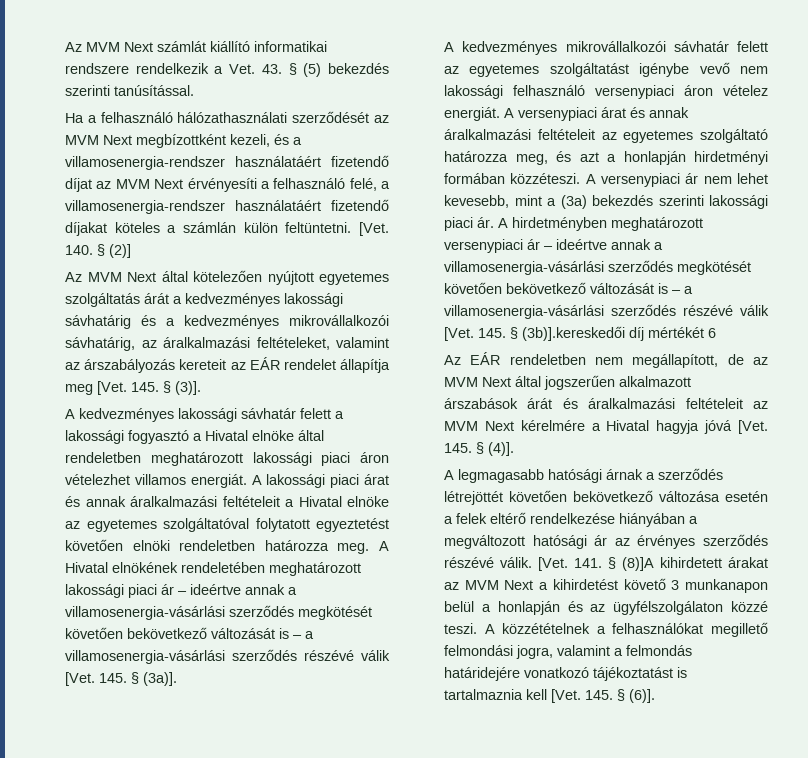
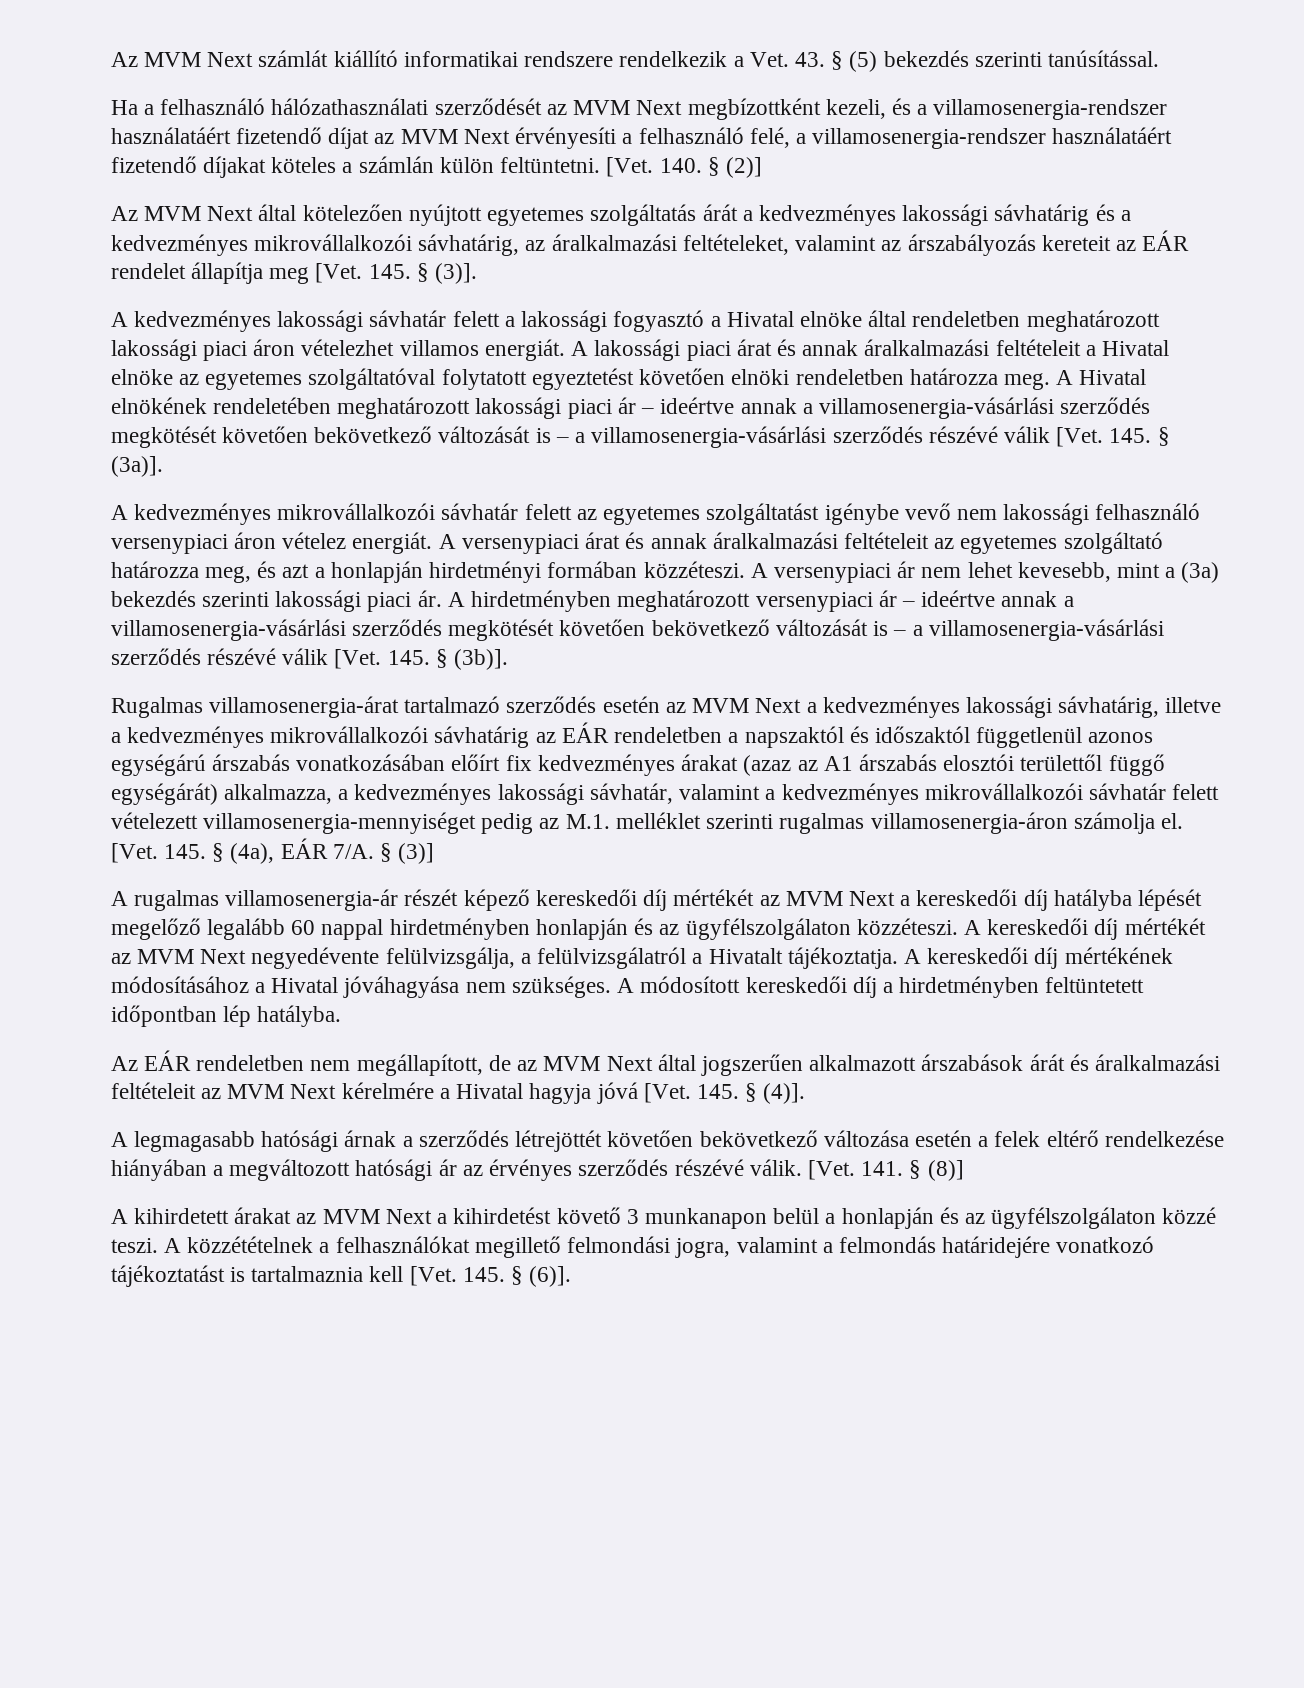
- A hirdetményben meghatározott versenypiaci ár – ideértve annak a villamosenergia-vásárlási szerződés megkötését követően bekövetkező változását is – a villamosenergia-vásárlási szerződés részévé válik [Vet. 145. § (3b)].kereskedői díj mértékét 6
+ A hirdetményben meghatározott versenypiaci ár – ideértve annak a villamosenergia-vásárlási szerződés megkötését követően bekövetkező változását is – a villamosenergia-vásárlási szerződés részévé válik [Vet. 145. § (3b)].
+ Rugalmas villamosenergia-árat tartalmazó szerződés esetén az MVM Next a kedvezményes lakossági sávhatárig, illetve a kedvezményes mikrovállalkozói sávhatárig az EÁR rendeletben a napszaktól és időszaktól függetlenül azonos egységárú árszabás vonatkozásában előírt fix kedvezményes árakat (azaz az A1 árszabás elosztói területtől függő egységárát) alkalmazza, a kedvezményes lakossági sávhatár, valamint a kedvezményes mikrovállalkozói sávhatár felett vételezett villamosenergia-mennyiséget pedig az M.1. melléklet szerinti rugalmas villamosenergia-áron számolja el. [Vet. 145. § (4a), EÁR 7/A. § (3)]
+ A rugalmas villamosenergia-ár részét képező kereskedői díj mértékét az MVM Next a kereskedői díj hatályba lépését megelőző legalább 60 nappal hirdetményben honlapján és az ügyfélszolgálaton közzéteszi. A kereskedői díj mértékét az MVM Next negyedévente felülvizsgálja, a felülvizsgálatról a Hivatalt tájékoztatja. A kereskedői díj mértékének módosításához a Hivatal jóváhagyása nem szükséges. A módosított kereskedői díj a hirdetményben feltüntetett időpontban lép hatályba.
- [Vet. 141. § (8)]A kihirdetett árakat az MVM Next a kihirdetést követő 3 munkanapon belül a honlapján és az ügyfélszolgálaton közzé teszi.
+ [Vet. 141. § (8)]
+ A kihirdetett árakat az MVM Next a kihirdetést követő 3 munkanapon belül a honlapján és az ügyfélszolgálaton közzé teszi.

